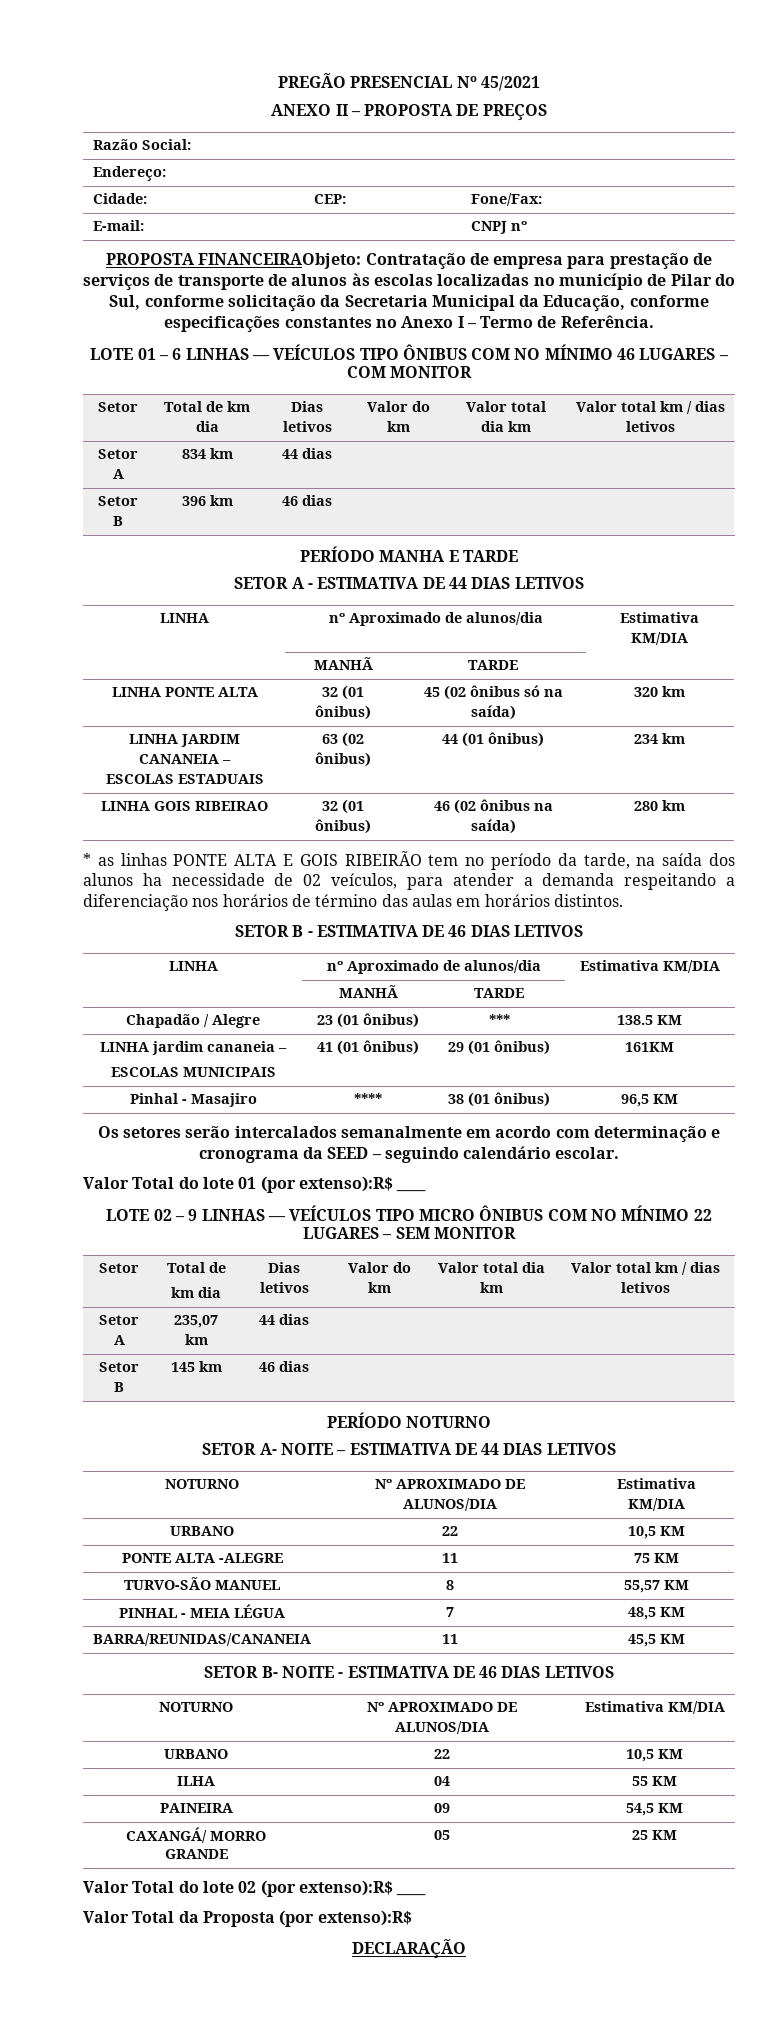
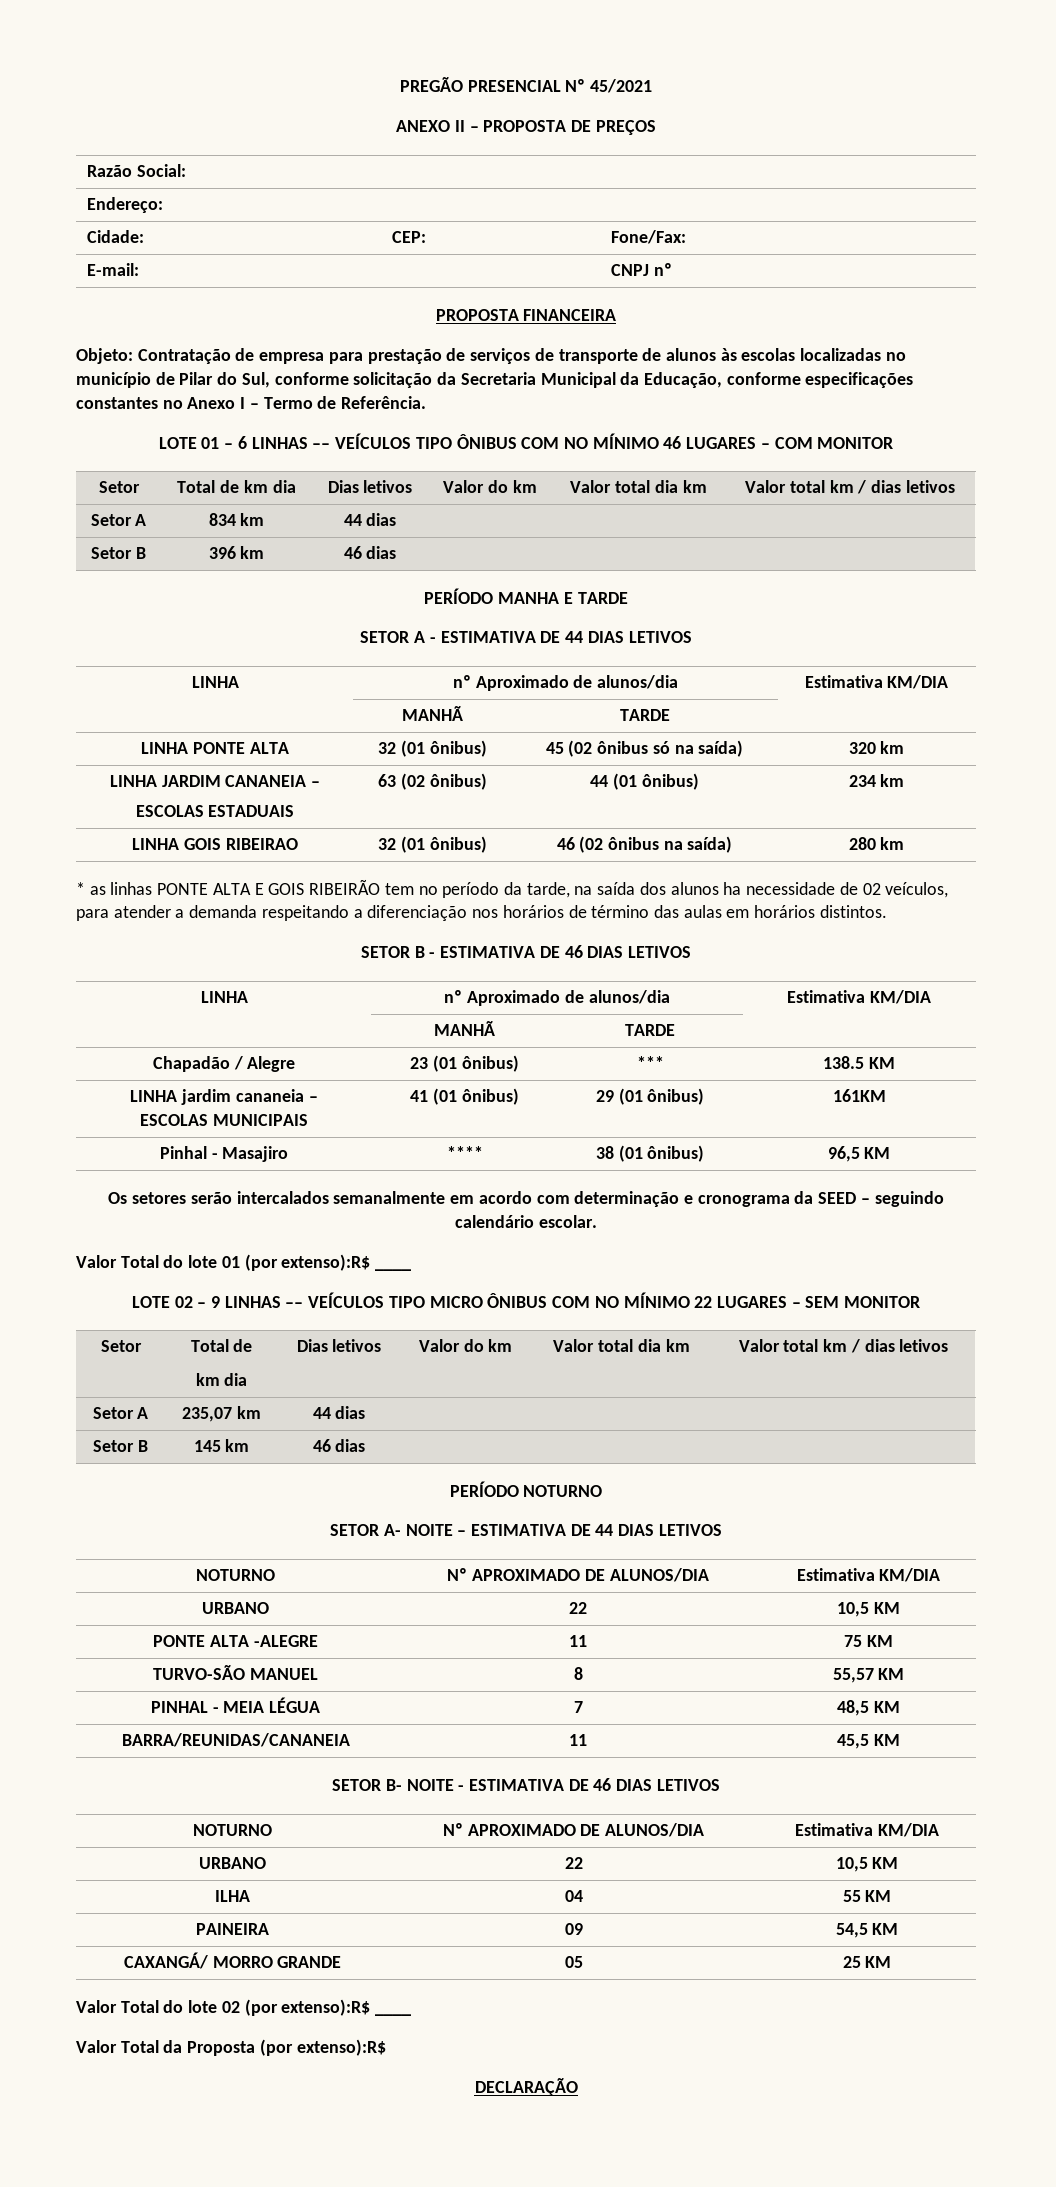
- PROPOSTA FINANCEIRAObjeto: Contratação de empresa para prestação de serviços de transporte de alunos às escolas localizadas no município de Pilar do Sul, conforme solicitação da Secretaria Municipal da Educação, conforme especificações constantes no Anexo I – Termo de Referência.
+ PROPOSTA FINANCEIRA
+ Objeto: Contratação de empresa para prestação de serviços de transporte de alunos às escolas localizadas no município de Pilar do Sul, conforme solicitação da Secretaria Municipal da Educação, conforme especificações constantes no Anexo I – Termo de Referência.

